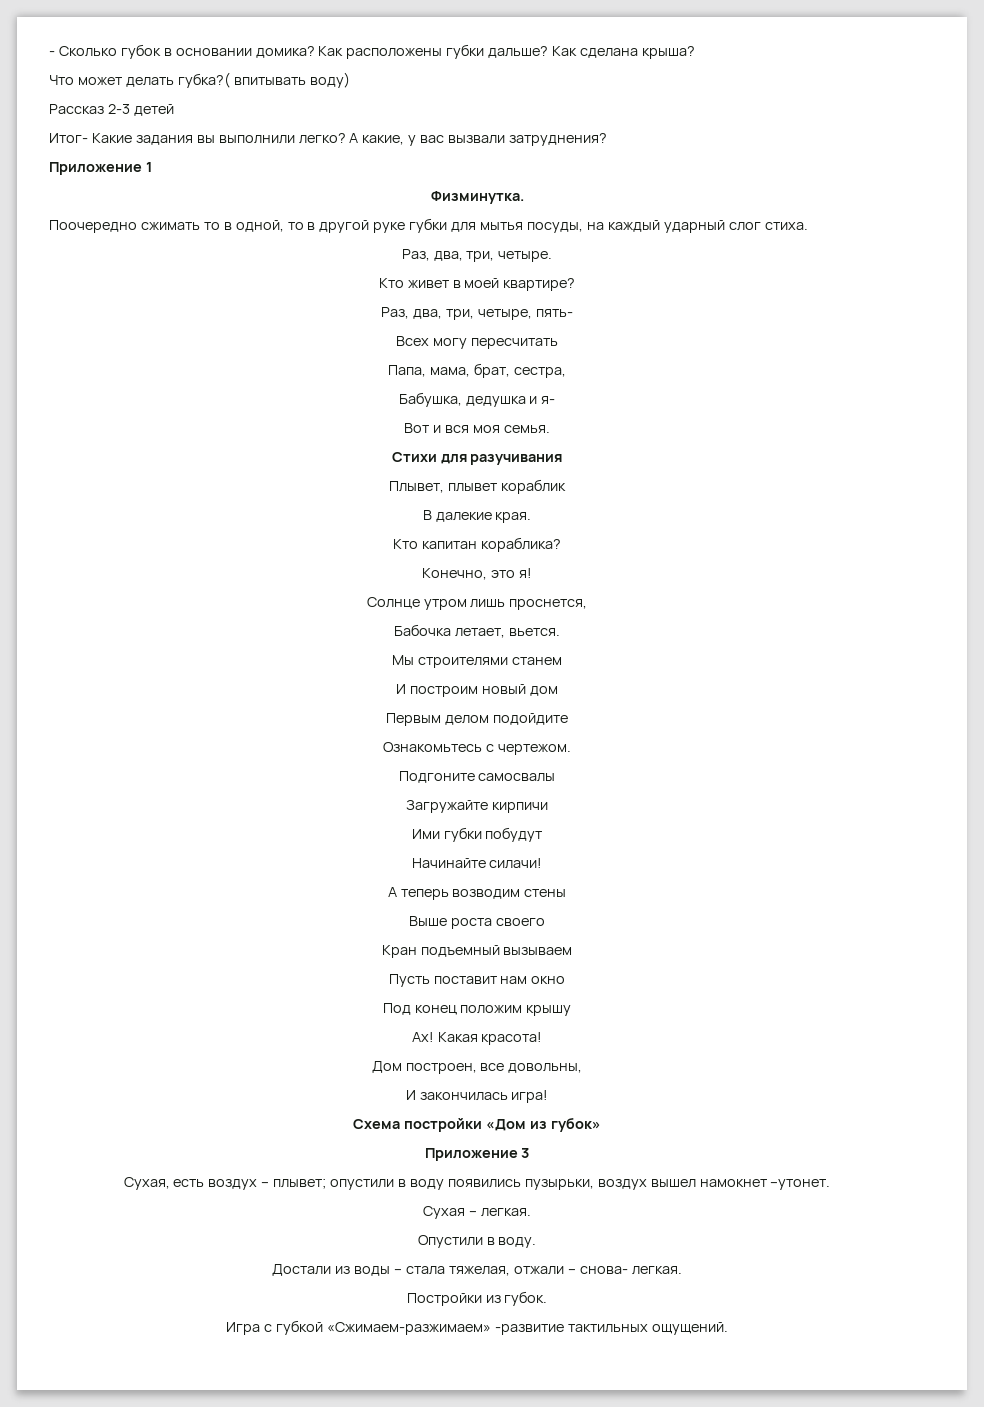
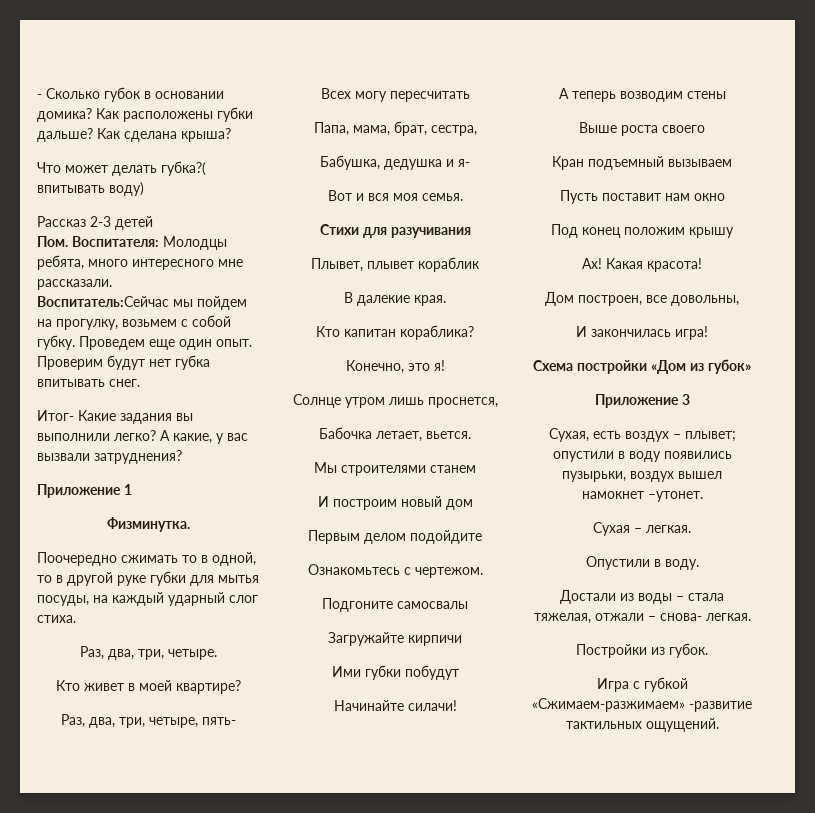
+ Пом. Воспитателя: Молодцы ребята, много интересного мне рассказали.
+ Воспитатель:Сейчас мы пойдем на прогулку, возьмем с собой губку. Проведем еще один опыт. Проверим будут нет губка впитывать снег.

